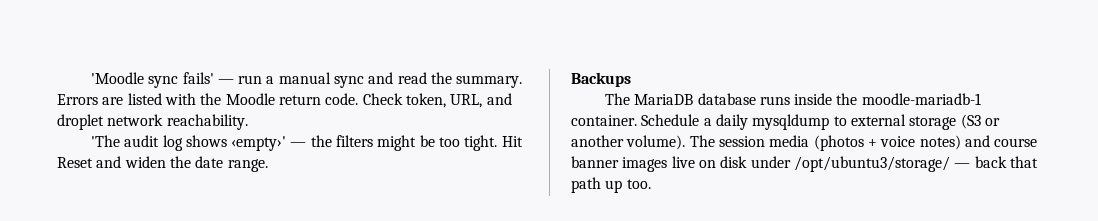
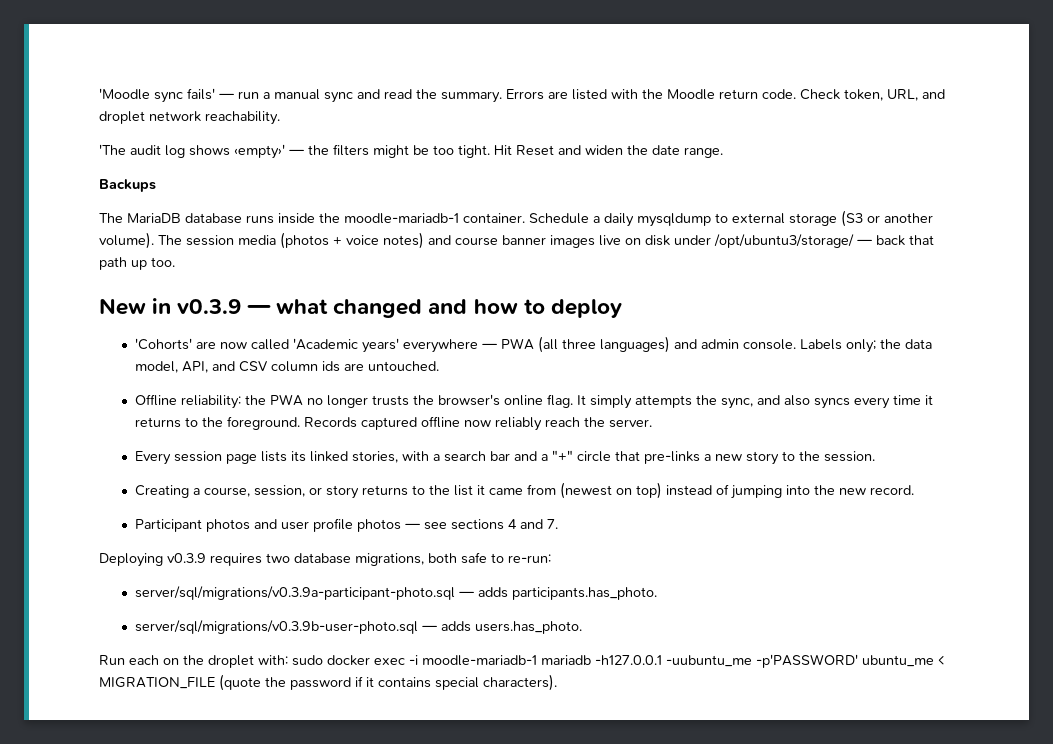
+ New in v0.3.9 — what changed and how to deploy
+ 'Cohorts' are now called 'Academic years' everywhere — PWA (all three languages) and admin console. Labels only; the data model, API, and CSV column ids are untouched.
+ Offline reliability: the PWA no longer trusts the browser's online flag. It simply attempts the sync, and also syncs every time it returns to the foreground. Records captured offline now reliably reach the server.
+ Every session page lists its linked stories, with a search bar and a "+" circle that pre-links a new story to the session.
+ Creating a course, session, or story returns to the list it came from (newest on top) instead of jumping into the new record.
+ Participant photos and user profile photos — see sections 4 and 7.
+ Deploying v0.3.9 requires two database migrations, both safe to re-run:
+ server/sql/migrations/v0.3.9a-participant-photo.sql — adds participants.has_photo.
+ server/sql/migrations/v0.3.9b-user-photo.sql — adds users.has_photo.
+ Run each on the droplet with: sudo docker exec -i moodle-mariadb-1 mariadb -h127.0.0.1 -uubuntu_me -p'PASSWORD' ubuntu_me < MIGRATION_FILE (quote the password if it contains special characters).

